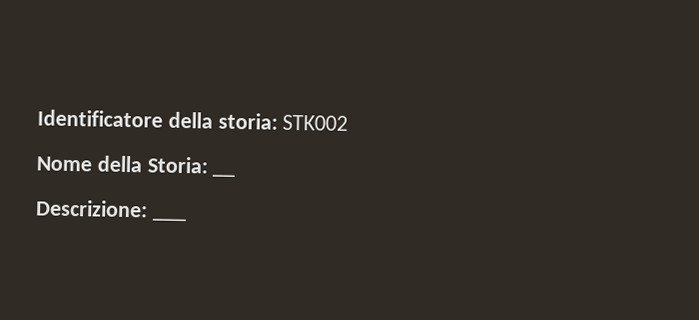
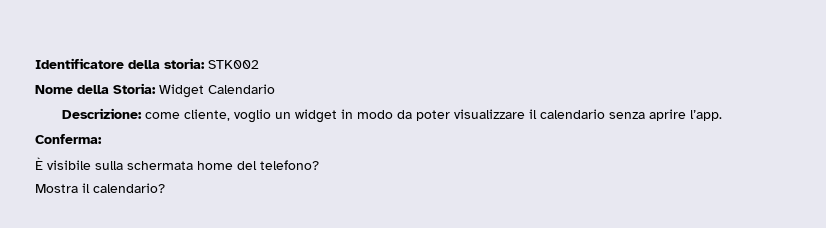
- Nome della Storia: __
+ Nome della Storia: Widget Calendario
- Descrizione: ___
+ Descrizione: come cliente, voglio un widget in modo da poter visualizzare il calendario senza aprire l’app.
+ Conferma:
+ È visibile sulla schermata home del telefono?
+ Mostra il calendario?

